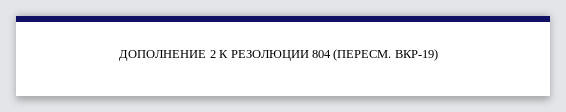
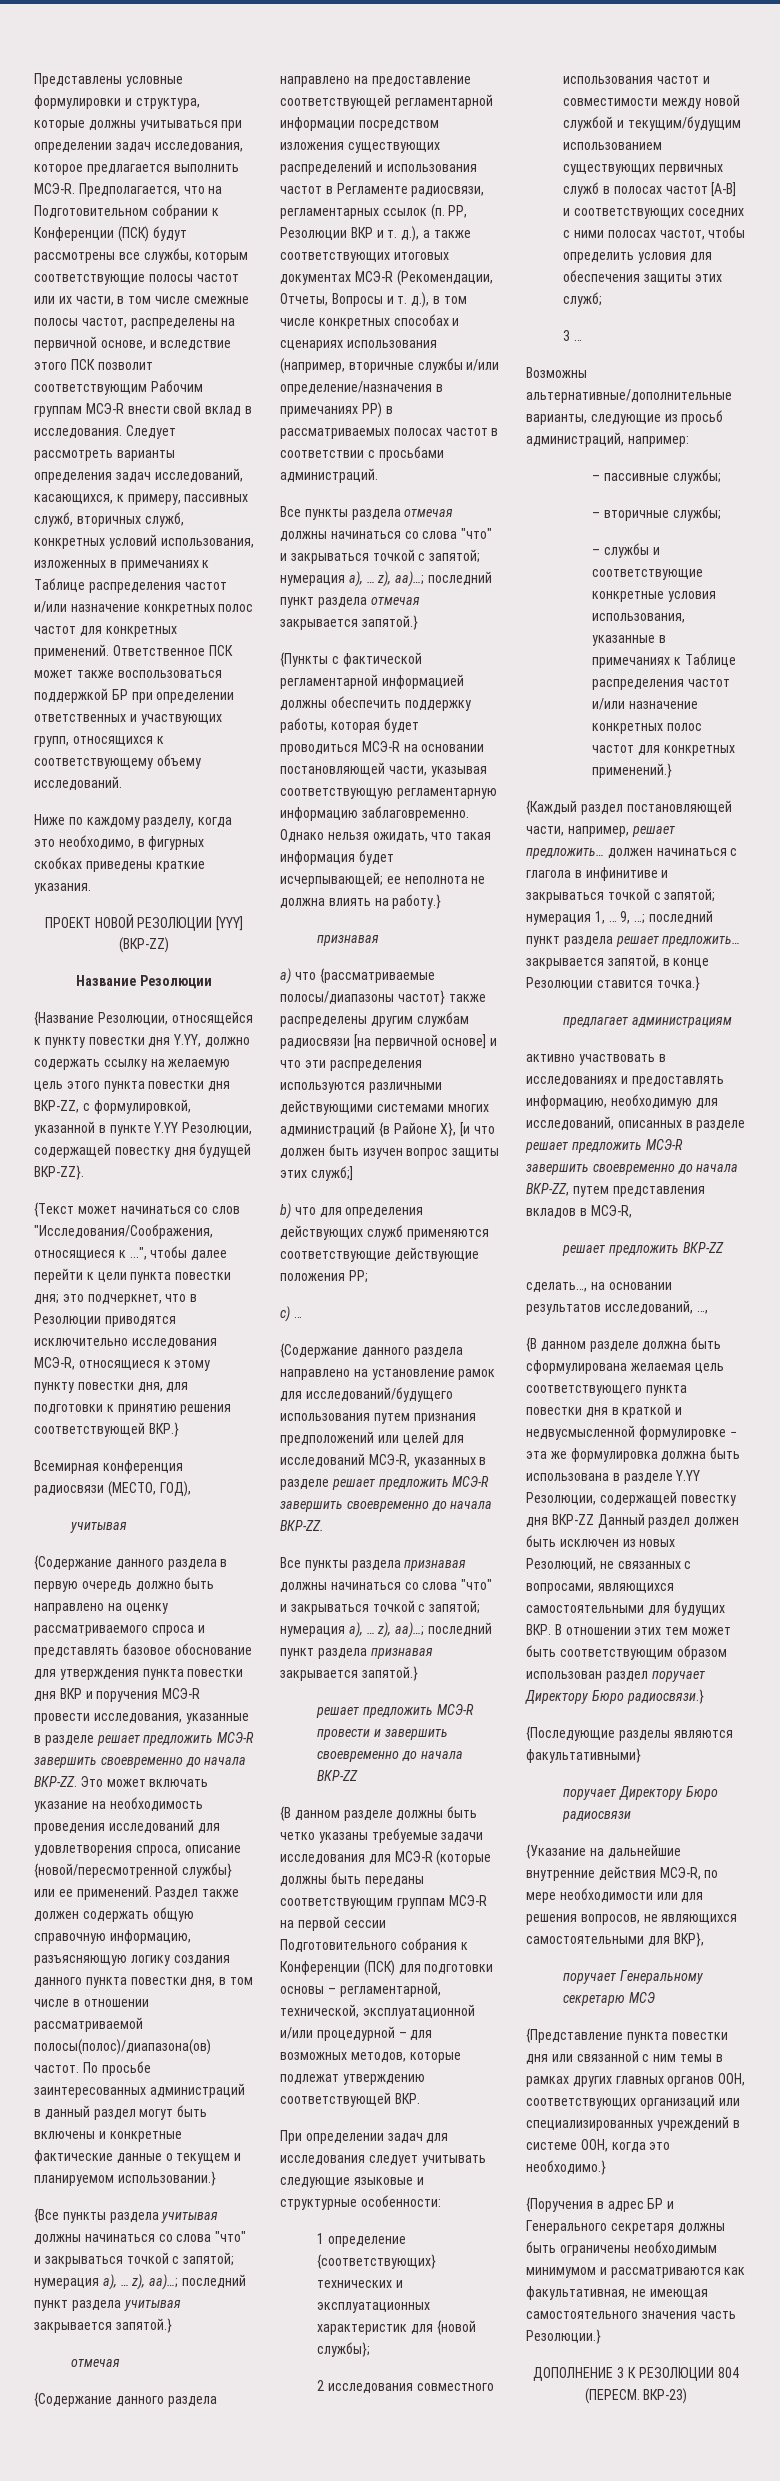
- ДОПОЛНЕНИЕ 2 К РЕЗОЛЮЦИИ 804 (ПЕРЕСМ.
+ Представлены условные формулировки и структура, которые должны учитываться при определении задач исследования, которое предлагается выполнить МСЭ-R. Предполагается, что на Подготовительном собрании к Конференции (ПСК) будут рассмотрены все службы, которым соответствующие полосы частот или их части, в том числе смежные полосы частот, распределены на первичной основе, и вследствие этого ПСК позволит соответствующим Рабочим группам МСЭ-R внести свой вклад в исследования. Следует рассмотреть варианты определения задач исследований, касающихся, к примеру, пассивных служб, вторичных служб, конкретных условий использования, изложенных в примечаниях к Таблице распределения частот и/или назначение конкретных полос частот для конкретных применений. Ответственное ПСК может также воспользоваться поддержкой БР при определении ответственных и участвующих групп, относящихся к соответствующему объему исследований.
+ Ниже по каждому разделу, когда это необходимо, в фигурных скобках приведены краткие указания.
+ ПРОЕКТ НОВОЙ РЕЗОЛЮЦИИ [YYY] (ВКР-ZZ)
+ Название Резолюции
+ {Название Резолюции, относящейся к пункту повестки дня Y.YY, должно содержать ссылку на желаемую цель этого пункта повестки дня ВКР-ZZ, с формулировкой, указанной в пункте Y.YY Резолюции, содержащей повестку дня будущей ВКР-ZZ}.
+ {Текст может начинаться со слов "Исследования/Соображения, относящиеся к ...", чтобы далее перейти к цели пункта повестки дня; это подчеркнет, что в Резолюции приводятся исключительно исследования МСЭ-R, относящиеся к этому пункту повестки дня, для подготовки к принятию решения соответствующей ВКР.}
+ Всемирная конференция радиосвязи (МЕСТО, ГОД),
+ учитывая
+ {Содержание данного раздела в первую очередь должно быть направлено на оценку рассматриваемого спроса и представлять базовое обоснование для утверждения пункта повестки дня ВКР и поручения МСЭ-R провести исследования, указанные в разделе решает предложить МСЭ-R завершить своевременно до начала ВКР-ZZ. Это может включать указание на необходимость проведения исследований для удовлетворения спроса, описание {новой/пересмотренной службы} или ее применений. Раздел также должен содержать общую справочную информацию, разъясняющую логику создания данного пункта повестки дня, в том числе в отношении рассматриваемой полосы(полос)/диапазона(ов) частот. По просьбе заинтересованных администраций в данный раздел могут быть включены и конкретные фактические данные о текущем и планируемом использовании.}
+ {Все пункты раздела учитывая должны начинаться со слова "что" и закрываться точкой с запятой; нумерация a), … z), aa)…; последний пункт раздела учитывая закрывается запятой.}
+ отмечая
+ {Содержание данного раздела направлено на предоставление соответствующей регламентарной информации посредством изложения существующих распределений и использования частот в Регламенте радиосвязи, регламентарных ссылок (п. РР, Резолюции ВКР и т. д.), а также соответствующих итоговых документах МСЭ-R (Рекомендации, Отчеты, Вопросы и т. д.), в том числе конкретных способах и сценариях использования (например, вторичные службы и/или определение/назначения в примечаниях РР) в рассматриваемых полосах частот в соответствии с просьбами администраций.
+ Все пункты раздела отмечая должны начинаться со слова "что" и закрываться точкой с запятой; нумерация a), … z), aa)…; последний пункт раздела отмечая закрывается запятой.}
+ {Пункты с фактической регламентарной информацией должны обеспечить поддержку работы, которая будет проводиться МСЭ-R на основании постановляющей части, указывая соответствующую регламентарную информацию заблаговременно. Однако нельзя ожидать, что такая информация будет исчерпывающей; ее неполнота не должна влиять на работу.}
+ признавая
+ а) что {рассматриваемые полосы/диапазоны частот} также распределены другим службам радиосвязи [на первичной основе] и что эти распределения используются различными действующими системами многих администраций {в Районе X}, [и что должен быть изучен вопрос защиты этих служб;]
+ b) что для определения действующих служб применяются соответствующие действующие положения РР;
+ c) …
+ {Содержание данного раздела направлено на установление рамок для исследований/будущего использования путем признания предположений или целей для исследований МСЭ-R, указанных в разделе решает предложить МСЭ-R завершить своевременно до начала ВКР-ZZ.
+ Все пункты раздела признавая должны начинаться со слова "что" и закрываться точкой с запятой; нумерация a), … z), aa)…; последний пункт раздела признавая закрывается запятой.}
+ решает предложить МСЭ-R провести и завершить своевременно до начала ВКР-ZZ
+ {В данном разделе должны быть четко указаны требуемые задачи исследования для МСЭ-R (которые должны быть переданы соответствующим группам МСЭ-R на первой сессии Подготовительного собрания к Конференции (ПСК) для подготовки основы – регламентарной, технической, эксплуатационной и/или процедурной – для возможных методов, которые подлежат утверждению соответствующей ВКР.
+ При определении задач для исследования следует учитывать следующие языковые и структурные особенности:
+ 1 определение {соответствующих} технических и эксплуатационных характеристик для {новой службы};
+ 2 исследования совместного использования частот и совместимости между новой службой и текущим/будущим использованием существующих первичных служб в полосах частот [A-B] и соответствующих соседних с ними полосах частот, чтобы определить условия для обеспечения защиты этих служб;
+ 3 …
+ Возможны альтернативные/дополнительные варианты, следующие из просьб администраций, например:
+ – пассивные службы;
+ – вторичные службы;
+ – службы и соответствующие конкретные условия использования, указанные в примечаниях к Таблице распределения частот и/или назначение конкретных полос частот для конкретных применений.}
+ {Каждый раздел постановляющей части, например, решает предложить… должен начинаться с глагола в инфинитиве и закрываться точкой с запятой; нумерация 1, … 9, …; последний пункт раздела решает предложить… закрывается запятой, в конце Резолюции ставится точка.}
+ предлагает администрациям
+ активно участвовать в исследованиях и предоставлять информацию, необходимую для исследований, описанных в разделе решает предложить МСЭ-R завершить своевременно до начала ВКР-ZZ, путем представления вкладов в МСЭ-R,
+ решает предложить ВКР-ZZ
+ сделать…, на основании результатов исследований, …,
+ {В данном разделе должна быть сформулирована желаемая цель соответствующего пункта повестки дня в краткой и недвусмысленной формулировке − эта же формулировка должна быть использована в разделе Y.YY Резолюции, содержащей повестку дня ВКР-ZZ Данный раздел должен быть исключен из новых Резолюций, не связанных с вопросами, являющихся самостоятельными для будущих ВКР. В отношении этих тем может быть соответствующим образом использован раздел поручает Директору Бюро радиосвязи.}
+ {Последующие разделы являются факультативными}
+ поручает Директору Бюро радиосвязи
+ {Указание на дальнейшие внутренние действия МСЭ-R, по мере необходимости или для решения вопросов, не являющихся самостоятельными для ВКР},
+ поручает Генеральному секретарю МСЭ
+ {Представление пункта повестки дня или связанной с ним темы в рамках других главных органов ООН, соответствующих организаций или специализированных учреждений в системе ООН, когда это необходимо.}
+ {Поручения в адрес БР и Генерального секретаря должны быть ограничены необходимым минимумом и рассматриваются как факультативная, не имеющая самостоятельного значения часть Резолюции.}
+ ДОПОЛНЕНИЕ 3 К РЕЗОЛЮЦИИ 804 (ПЕРЕСМ.
- ВКР-19)
+ ВКР-23)

